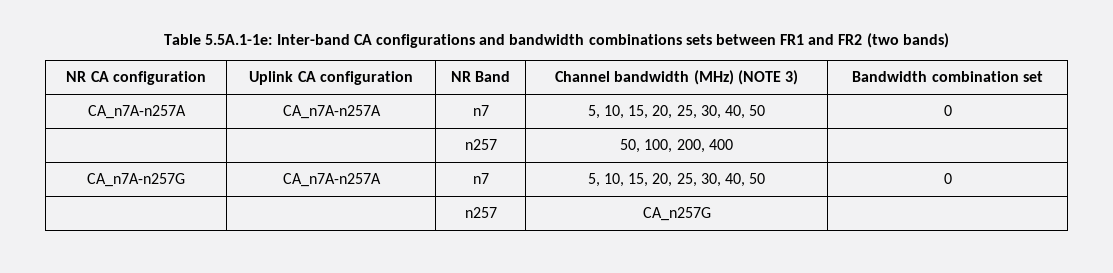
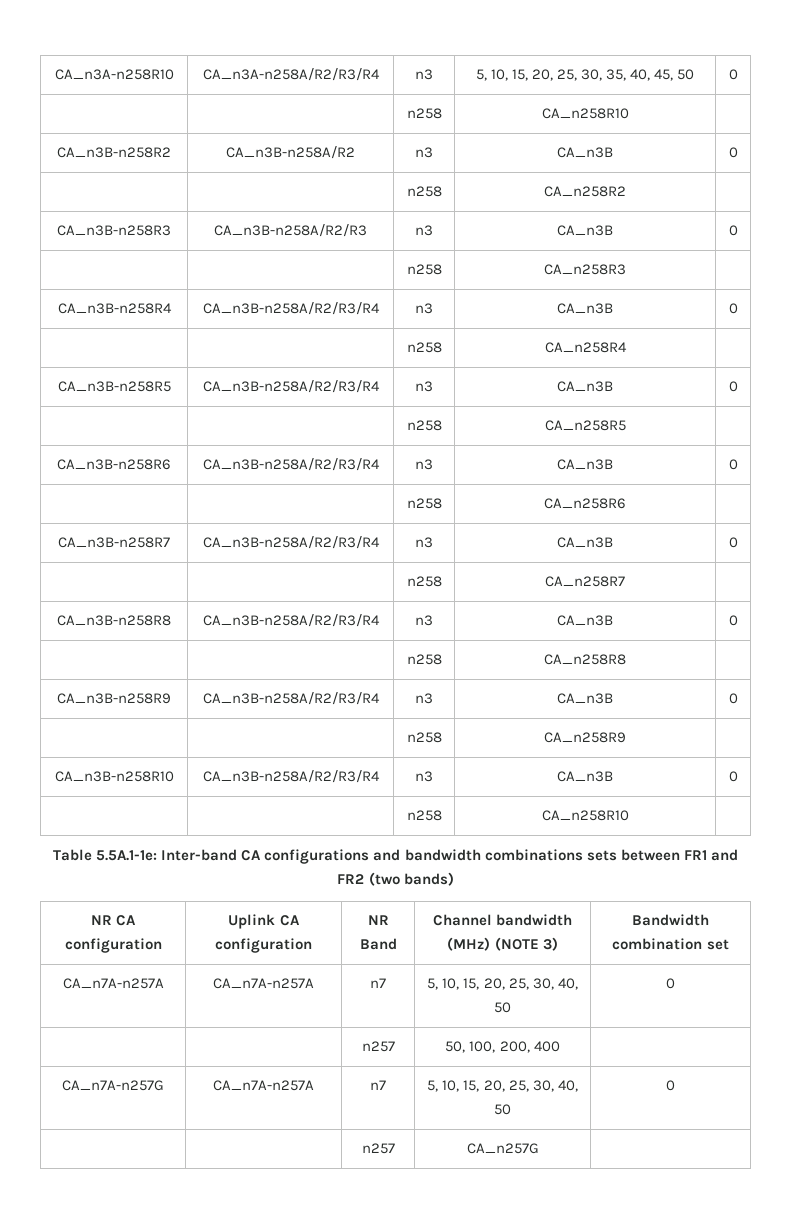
+ CA_n3A-n258R10 | CA_n3A-n258A/R2/R3/R4 | n3 | 5, 10, 15, 20, 25, 30, 35, 40, 45, 50 | 0
+ | | n258 | CA_n258R10 |
+ CA_n3B-n258R2 | CA_n3B-n258A/R2 | n3 | CA_n3B | 0
+ | | n258 | CA_n258R2 |
+ CA_n3B-n258R3 | CA_n3B-n258A/R2/R3 | n3 | CA_n3B | 0
+ | | n258 | CA_n258R3 |
+ CA_n3B-n258R4 | CA_n3B-n258A/R2/R3/R4 | n3 | CA_n3B | 0
+ | | n258 | CA_n258R4 |
+ CA_n3B-n258R5 | CA_n3B-n258A/R2/R3/R4 | n3 | CA_n3B | 0
+ | | n258 | CA_n258R5 |
+ CA_n3B-n258R6 | CA_n3B-n258A/R2/R3/R4 | n3 | CA_n3B | 0
+ | | n258 | CA_n258R6 |
+ CA_n3B-n258R7 | CA_n3B-n258A/R2/R3/R4 | n3 | CA_n3B | 0
+ | | n258 | CA_n258R7 |
+ CA_n3B-n258R8 | CA_n3B-n258A/R2/R3/R4 | n3 | CA_n3B | 0
+ | | n258 | CA_n258R8 |
+ CA_n3B-n258R9 | CA_n3B-n258A/R2/R3/R4 | n3 | CA_n3B | 0
+ | | n258 | CA_n258R9 |
+ CA_n3B-n258R10 | CA_n3B-n258A/R2/R3/R4 | n3 | CA_n3B | 0
+ | | n258 | CA_n258R10 |

